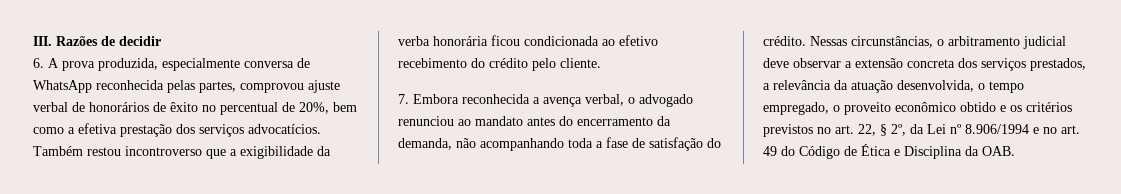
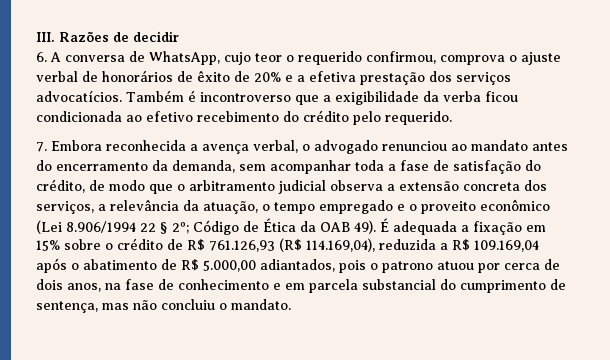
- 6. A prova produzida, especialmente conversa de WhatsApp reconhecida pelas partes, comprovou ajuste verbal de honorários de êxito no percentual de 20%, bem como a efetiva prestação dos serviços advocatícios.
+ 6. A conversa de WhatsApp, cujo teor o requerido confirmou, comprova o ajuste verbal de honorários de êxito de 20% e a efetiva prestação dos serviços advocatícios.
- Também restou incontroverso que a exigibilidade da verba honorária ficou condicionada ao efetivo recebimento do crédito pelo cliente.
+ Também é incontroverso que a exigibilidade da verba ficou condicionada ao efetivo recebimento do crédito pelo requerido.
- 7. Embora reconhecida a avença verbal, o advogado renunciou ao mandato antes do encerramento da demanda, não acompanhando toda a fase de satisfação do crédito. Nessas circunstâncias, o arbitramento judicial deve observar a extensão concreta dos serviços prestados, a relevância da atuação desenvolvida, o tempo empregado, o proveito econômico obtido e os critérios previstos no art. 22, § 2º, da Lei nº 8.906/1994 e no art. 49 do Código de Ética e Disciplina da OAB.
+ 7. Embora reconhecida a avença verbal, o advogado renunciou ao mandato antes do encerramento da demanda, sem acompanhar toda a fase de satisfação do crédito, de modo que o arbitramento judicial observa a extensão concreta dos serviços, a relevância da atuação, o tempo empregado e o proveito econômico (Lei 8.906/1994 22 § 2º; Código de Ética da OAB 49). É adequada a fixação em 15% sobre o crédito de R$ 761.126,93 (R$ 114.169,04), reduzida a R$ 109.169,04 após o abatimento de R$ 5.000,00 adiantados, pois o patrono atuou por cerca de dois anos, na fase de conhecimento e em parcela substancial do cumprimento de sentença, mas não concluiu o mandato.

